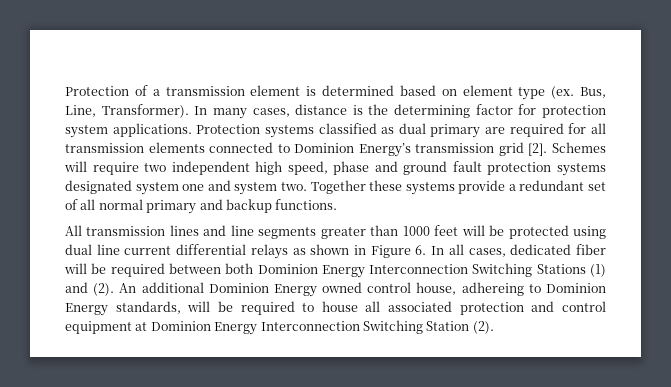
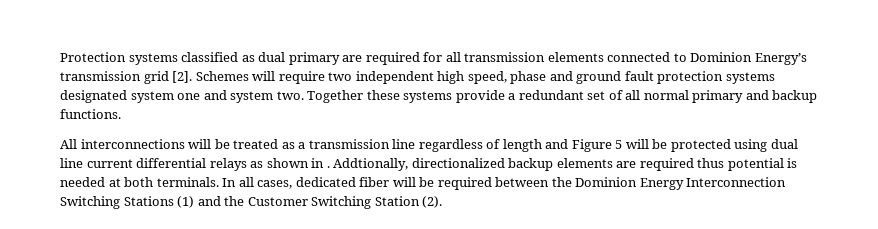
- Protection of a transmission element is determined based on element type (ex. Bus, Line, Transformer). In many cases, distance is the determining factor for protection system applications. Protection systems classified as dual primary are required for all transmission elements connected to Dominion Energy’s transmission grid [2].
+ Protection systems classified as dual primary are required for all transmission elements connected to Dominion Energy’s transmission grid [2].
- All transmission lines and line segments greater than 1000 feet will be protected using dual line current differential relays as shown in Figure 6. In all cases, dedicated fiber will be required between both Dominion Energy Interconnection Switching Stations (1) and (2). An additional Dominion Energy owned control house, adhereing to Dominion Energy standards, will be required to house all associated protection and control equipment at Dominion Energy Interconnection Switching Station (2).
+ All interconnections will be treated as a transmission line regardless of length and Figure 5 will be protected using dual line current differential relays as shown in . Addtionally, directionalized backup elements are required thus potential is needed at both terminals. In all cases, dedicated fiber will be required between the Dominion Energy Interconnection Switching Stations (1) and the Customer Switching Station (2).

